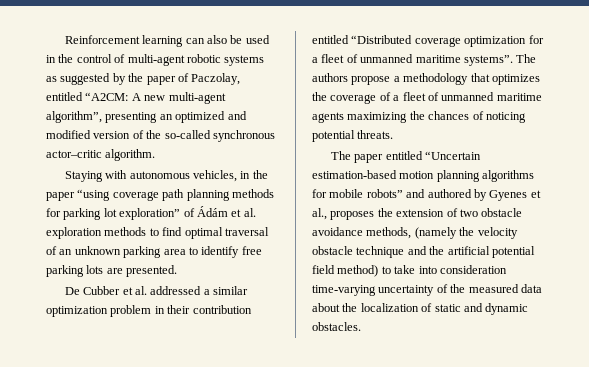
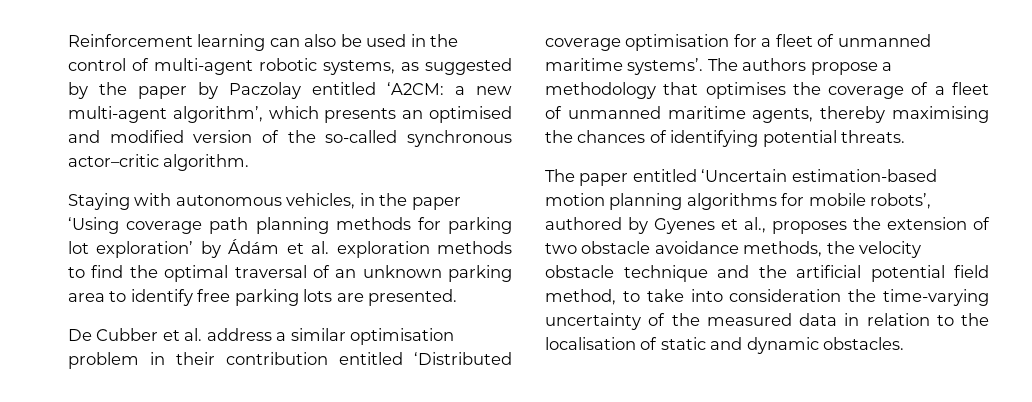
- Reinforcement learning can also be used in the control of multi-agent robotic systems as suggested by the paper of Paczolay, entitled “A2CM: A new multi-agent algorithm”, presenting an optimized and modified version of the so-called synchronous actor–critic algorithm.
+ Reinforcement learning can also be used in the control of multi-agent robotic systems, as suggested by the paper by Paczolay entitled ‘A2CM: a new multi-agent algorithm’, which presents an optimised and modified version of the so-called synchronous actor–critic algorithm.
- Staying with autonomous vehicles, in the paper “using coverage path planning methods for parking lot exploration” of Ádám et al. exploration methods to find optimal traversal of an unknown parking area to identify free parking lots are presented.
+ Staying with autonomous vehicles, in the paper ‘Using coverage path planning methods for parking lot exploration’ by Ádám et al. exploration methods to find the optimal traversal of an unknown parking area to identify free parking lots are presented.
- De Cubber et al. addressed a similar optimization problem in their contribution entitled “Distributed coverage optimization for a fleet of unmanned maritime systems”.
+ De Cubber et al. address a similar optimisation problem in their contribution entitled ‘Distributed coverage optimisation for a fleet of unmanned maritime systems’.
- The authors propose a methodology that optimizes the coverage of a fleet of unmanned maritime agents maximizing the chances of noticing potential threats.
+ The authors propose a methodology that optimises the coverage of a fleet of unmanned maritime agents, thereby maximising the chances of identifying potential threats.
- The paper entitled “Uncertain estimation-based motion planning algorithms for mobile robots” and authored by Gyenes et al., proposes the extension of two obstacle avoidance methods, (namely the velocity obstacle technique and the artificial potential field method) to take into consideration time-varying uncertainty of the measured data about the localization of static and dynamic obstacles.
+ The paper entitled ‘Uncertain estimation-based motion planning algorithms for mobile robots’, authored by Gyenes et al., proposes the extension of two obstacle avoidance methods, the velocity obstacle technique and the artificial potential field method, to take into consideration the time-varying uncertainty of the measured data in relation to the localisation of static and dynamic obstacles.

